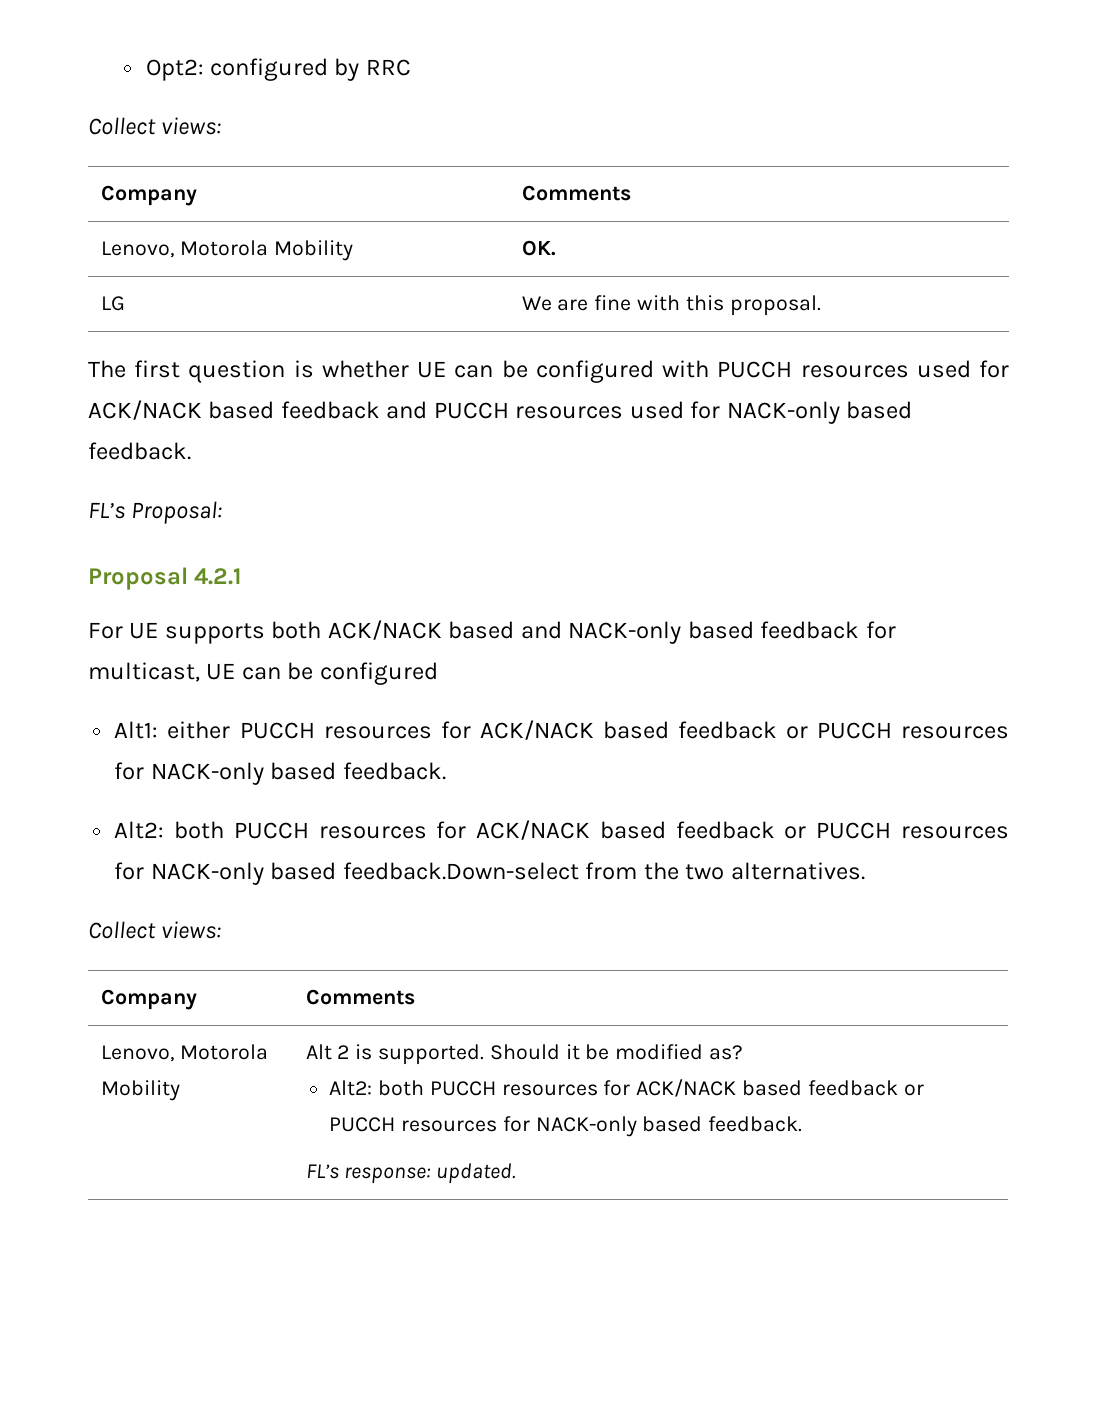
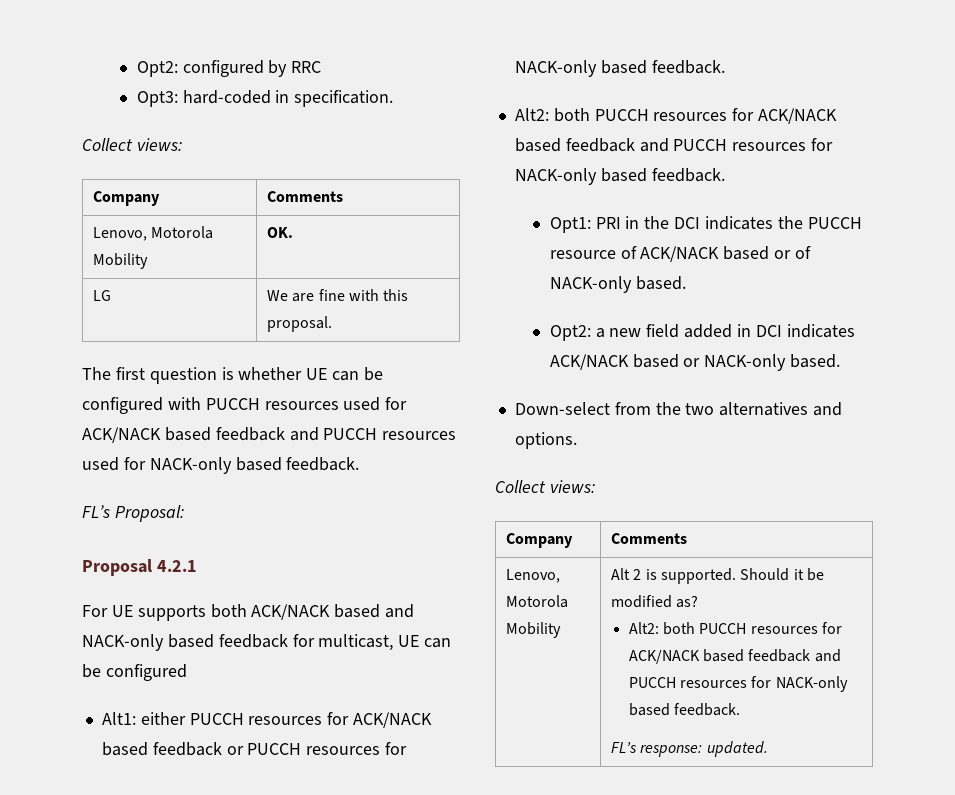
+ Opt3: hard-coded in specification.
  Alt1: either PUCCH resources for ACK/NACK based feedback or PUCCH resources for NACK-only based feedback.
- Alt2: both PUCCH resources for ACK/NACK based feedback or PUCCH resources for NACK-only based feedback.Down-select from the two alternatives.
+ Alt2: both PUCCH resources for ACK/NACK based feedback and PUCCH resources for NACK-only based feedback.
+ Opt1: PRI in the DCI indicates the PUCCH resource of ACK/NACK based or of NACK-only based.
+ Opt2: a new field added in DCI indicates ACK/NACK based or NACK-only based.
+ Down-select from the two alternatives and options.
  Lenovo, Motorola Mobility | Alt 2 is supported. Should it be modified as?
- Alt2: both PUCCH resources for ACK/NACK based feedback or PUCCH resources for NACK-only based feedback.
+ Alt2: both PUCCH resources for ACK/NACK based feedback and PUCCH resources for NACK-only based feedback.

